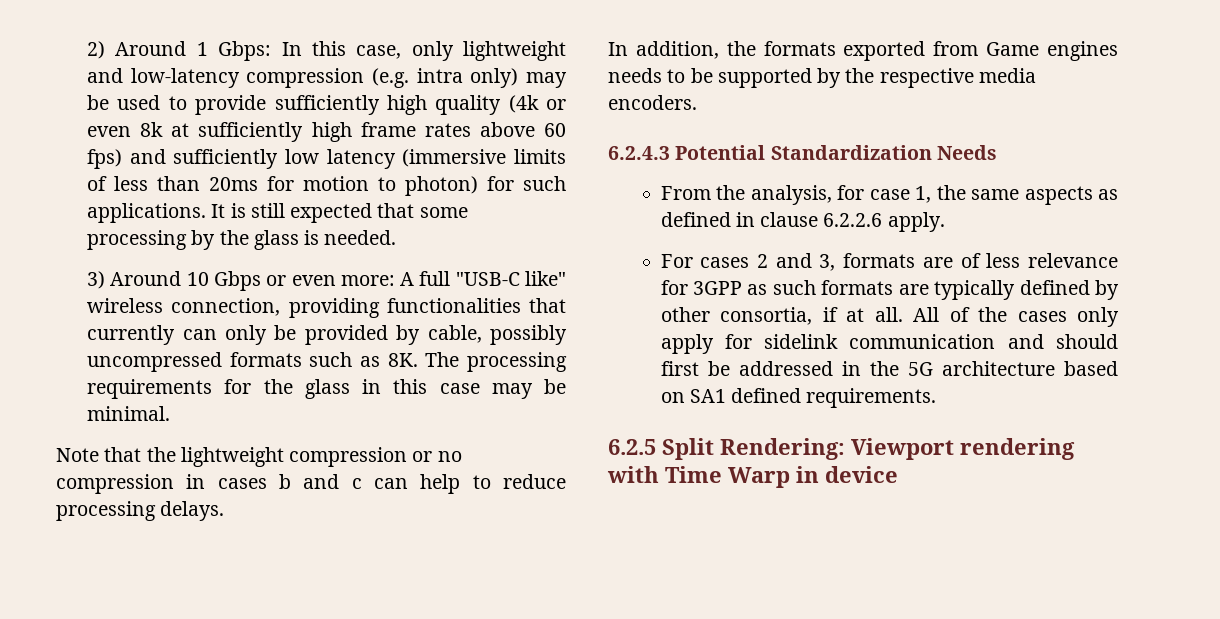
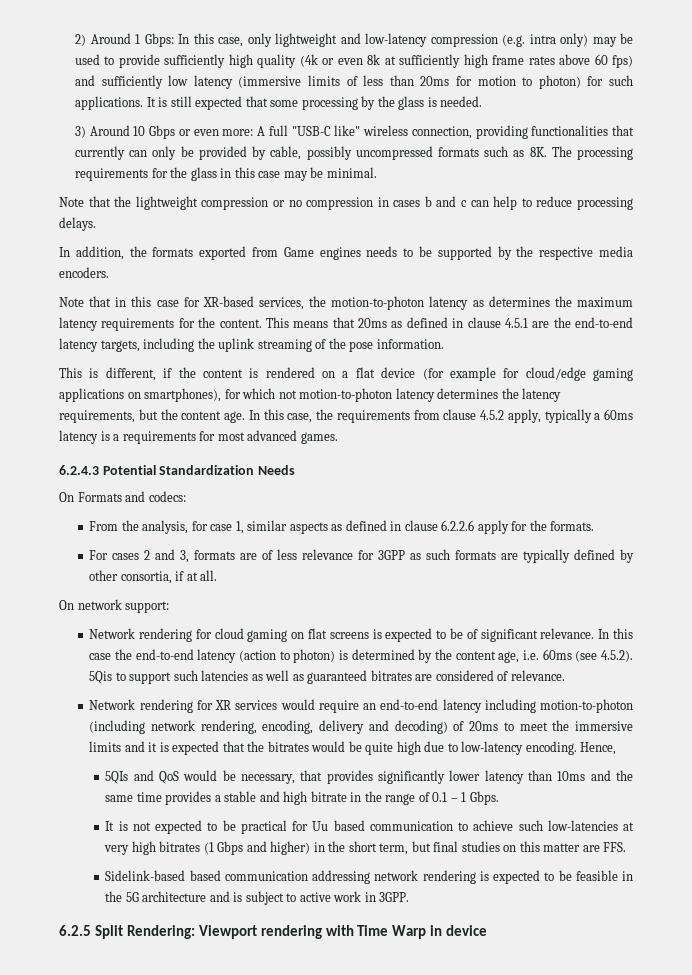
+ Note that in this case for XR-based services, the motion-to-photon latency as determines the maximum latency requirements for the content. This means that 20ms as defined in clause 4.5.1 are the end-to-end latency targets, including the uplink streaming of the pose information.
+ This is different, if the content is rendered on a flat device (for example for cloud/edge gaming applications on smartphones), for which not motion-to-photon latency determines the latency requirements, but the content age. In this case, the requirements from clause 4.5.2 apply, typically a 60ms latency is a requirements for most advanced games.
+ On Formats and codecs:
- From the analysis, for case 1, the same aspects as defined in clause 6.2.2.6 apply.
+ From the analysis, for case 1, similar aspects as defined in clause 6.2.2.6 apply for the formats.
- For cases 2 and 3, formats are of less relevance for 3GPP as such formats are typically defined by other consortia, if at all. All of the cases only apply for sidelink communication and should first be addressed in the 5G architecture based on SA1 defined requirements.
+ For cases 2 and 3, formats are of less relevance for 3GPP as such formats are typically defined by other consortia, if at all.
+ On network support:
+ Network rendering for cloud gaming on flat screens is expected to be of significant relevance. In this case the end-to-end latency (action to photon) is determined by the content age, i.e. 60ms (see 4.5.2). 5Qis to support such latencies as well as guaranteed bitrates are considered of relevance.
+ Network rendering for XR services would require an end-to-end latency including motion-to-photon (including network rendering, encoding, delivery and decoding) of 20ms to meet the immersive limits and it is expected that the bitrates would be quite high due to low-latency encoding. Hence,
+ 5QIs and QoS would be necessary, that provides significantly lower latency than 10ms and the same time provides a stable and high bitrate in the range of 0.1 – 1 Gbps.
+ It is not expected to be practical for Uu based communication to achieve such low-latencies at very high bitrates (1 Gbps and higher) in the short term, but final studies on this matter are FFS.
+ Sidelink-based based communication addressing network rendering is expected to be feasible in the 5G architecture and is subject to active work in 3GPP.

